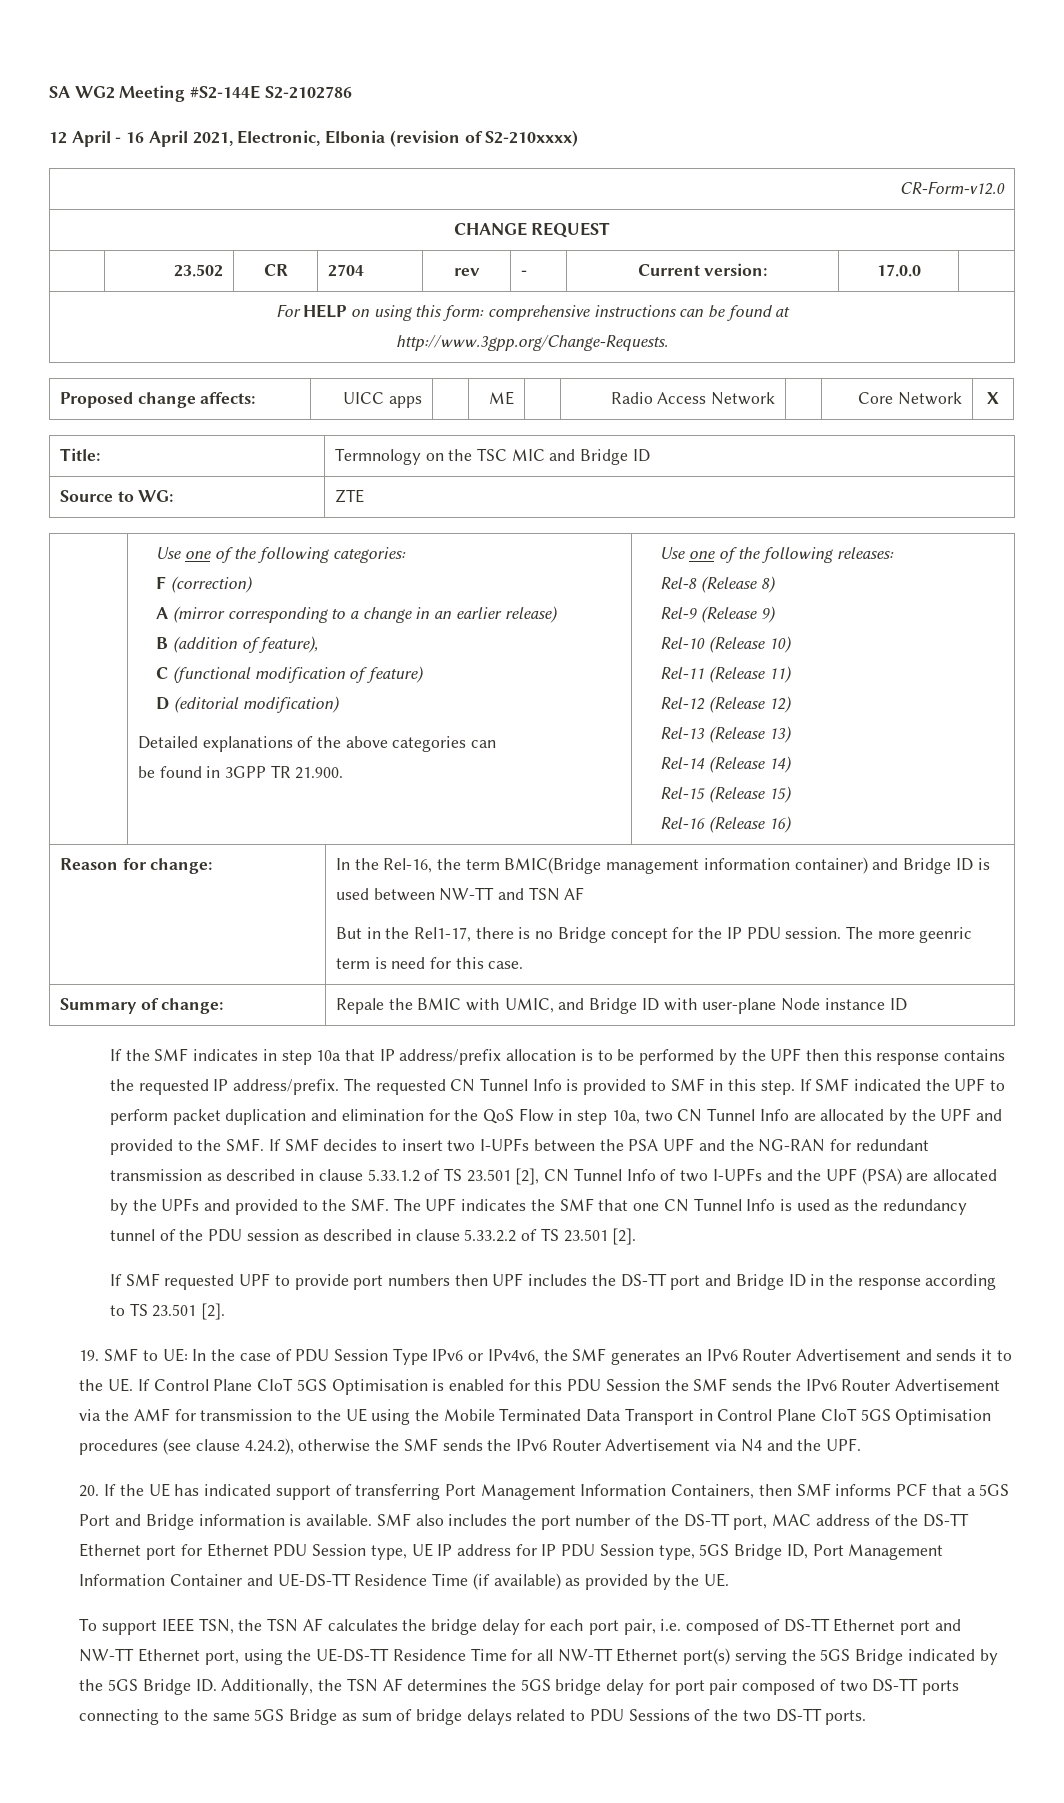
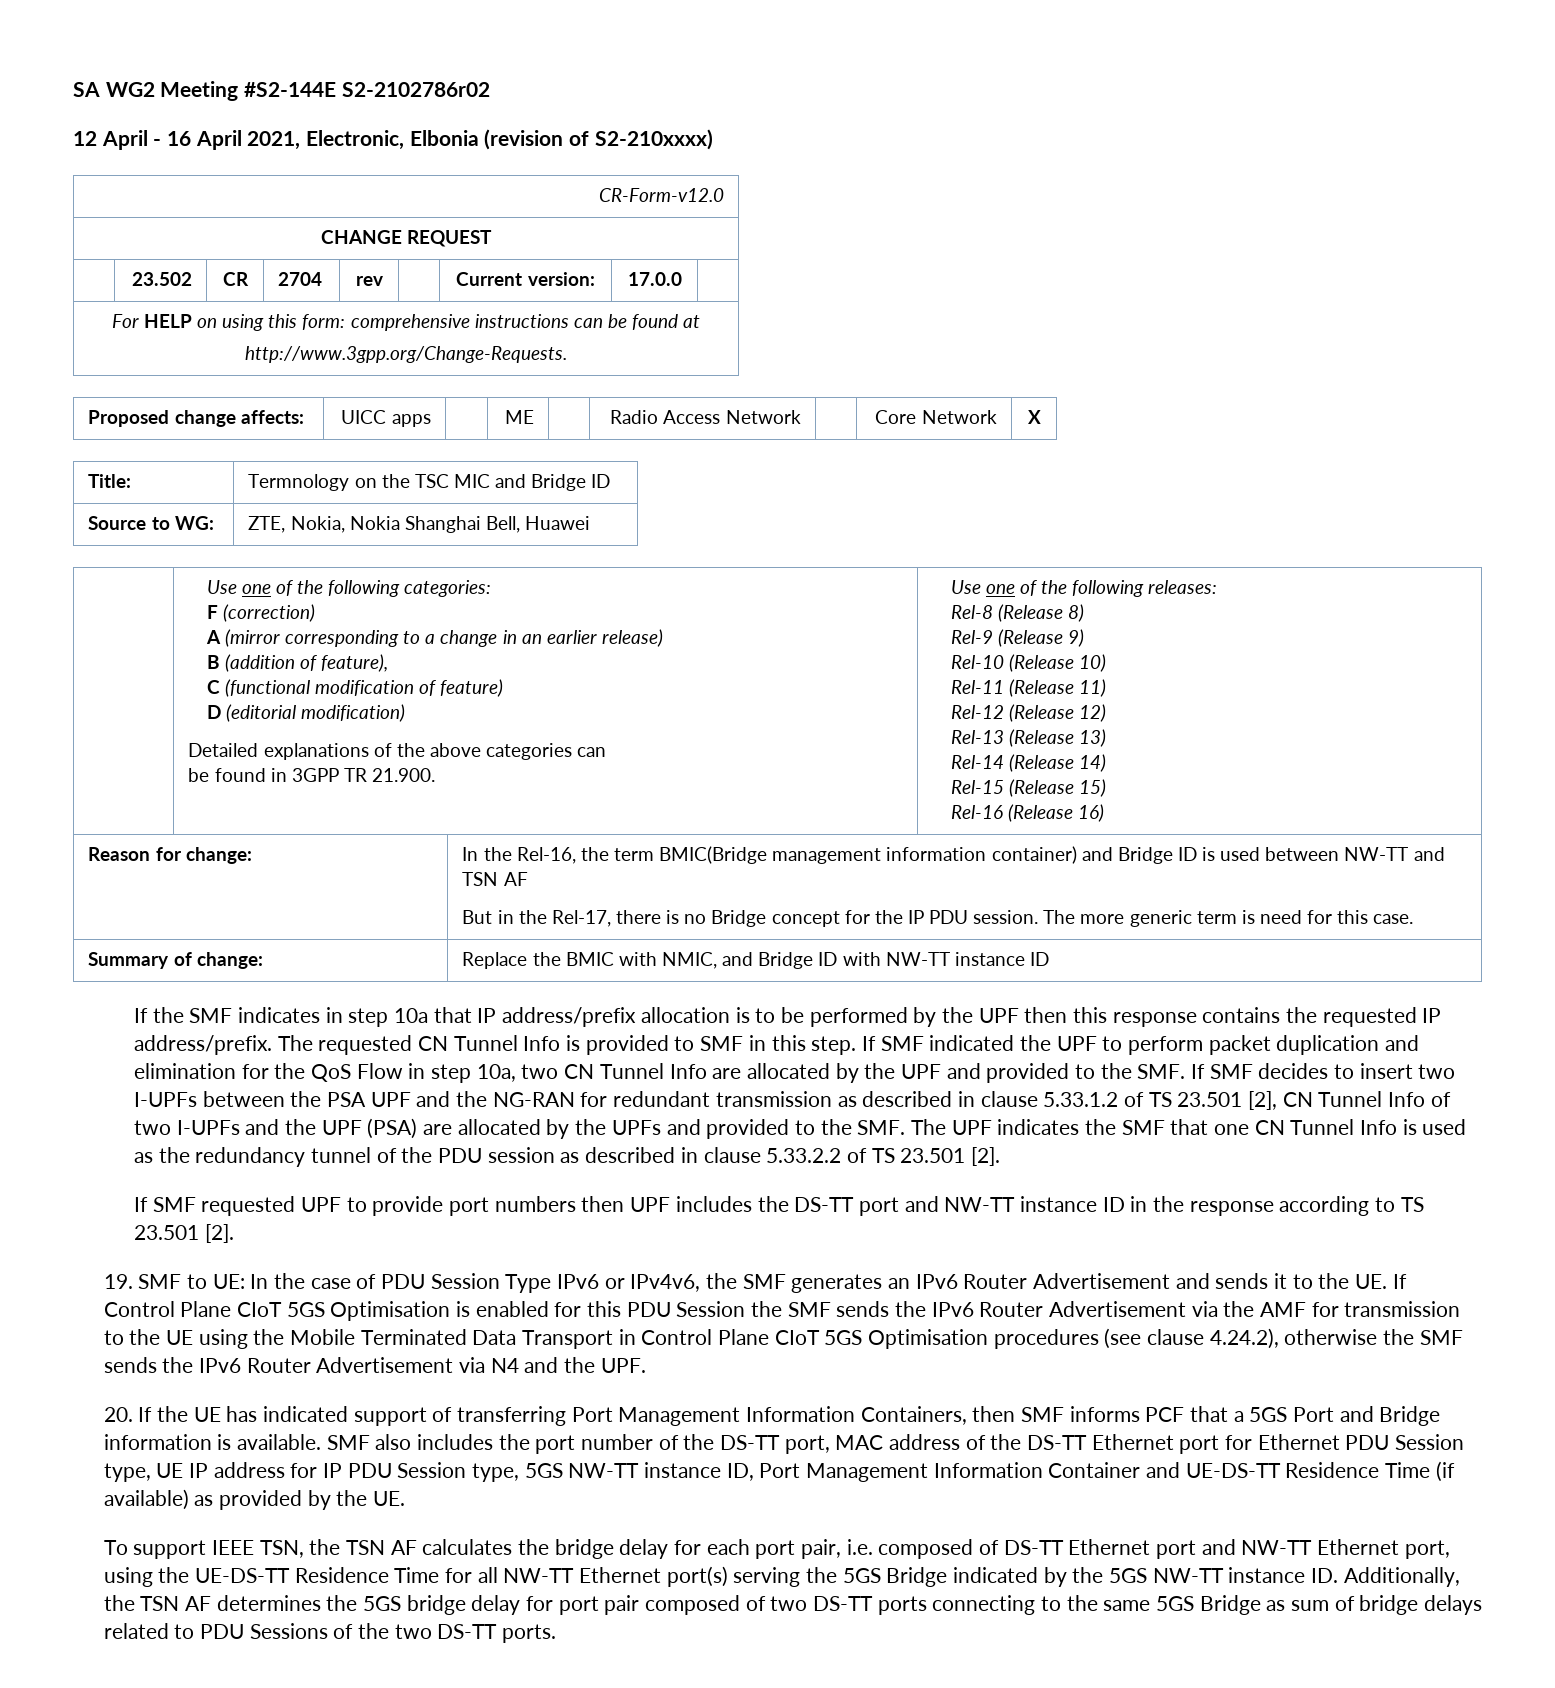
- SA WG2 Meeting #S2-144E S2-2102786
+ SA WG2 Meeting #S2-144E S2-2102786r02
- | 23.502 | CR | 2704 | rev | - | Current version: | 17.0.0 |
+ | 23.502 | CR | 2704 | rev | | Current version: | 17.0.0 |
- Source to WG: | ZTE
+ Source to WG: | ZTE, Nokia, Nokia Shanghai Bell, Huawei
- But in the Rel1-17, there is no Bridge concept for the IP PDU session.
+ But in the Rel-17, there is no Bridge concept for the IP PDU session.
- The more geenric term is need for this case.
+ The more generic term is need for this case.
- Summary of change: | Repale the BMIC with UMIC, and Bridge ID with user-plane Node instance ID
+ Summary of change: | Replace the BMIC with NMIC, and Bridge ID with NW-TT instance ID
- If SMF requested UPF to provide port numbers then UPF includes the DS-TT port and Bridge ID in the response according to TS 23.501 [2].
+ If SMF requested UPF to provide port numbers then UPF includes the DS-TT port and NW-TT instance ID in the response according to TS 23.501 [2].
- SMF also includes the port number of the DS-TT port, MAC address of the DS-TT Ethernet port for Ethernet PDU Session type, UE IP address for IP PDU Session type, 5GS Bridge ID, Port Management Information Container and UE-DS-TT Residence Time (if available) as provided by the UE.
+ SMF also includes the port number of the DS-TT port, MAC address of the DS-TT Ethernet port for Ethernet PDU Session type, UE IP address for IP PDU Session type, 5GS NW-TT instance ID, Port Management Information Container and UE-DS-TT Residence Time (if available) as provided by the UE.
- To support IEEE TSN, the TSN AF calculates the bridge delay for each port pair, i.e. composed of DS-TT Ethernet port and NW-TT Ethernet port, using the UE-DS-TT Residence Time for all NW-TT Ethernet port(s) serving the 5GS Bridge indicated by the 5GS Bridge ID. Additionally, the TSN AF determines the 5GS bridge delay for port pair composed of two DS-TT ports connecting to the same 5GS Bridge as sum of bridge delays related to PDU Sessions of the two DS-TT ports.
+ To support IEEE TSN, the TSN AF calculates the bridge delay for each port pair, i.e. composed of DS-TT Ethernet port and NW-TT Ethernet port, using the UE-DS-TT Residence Time for all NW-TT Ethernet port(s) serving the 5GS Bridge indicated by the 5GS NW-TT instance ID. Additionally, the TSN AF determines the 5GS bridge delay for port pair composed of two DS-TT ports connecting to the same 5GS Bridge as sum of bridge delays related to PDU Sessions of the two DS-TT ports.

